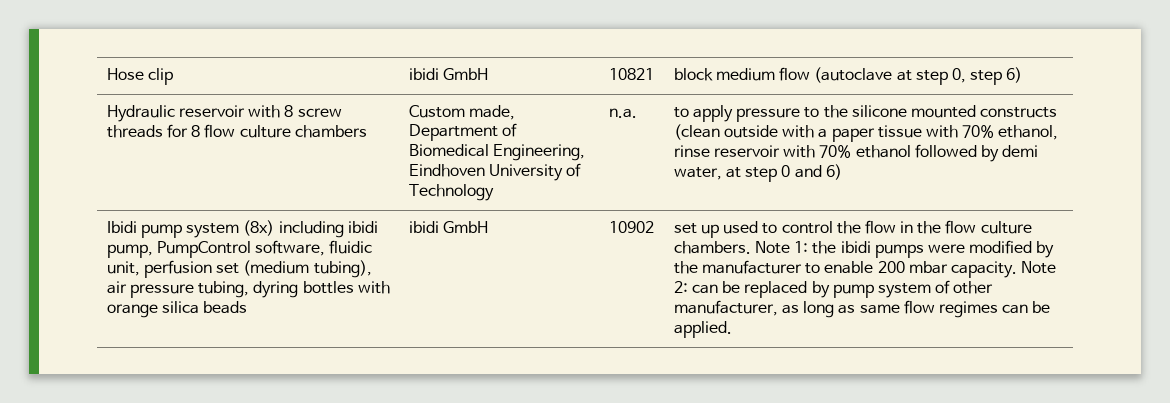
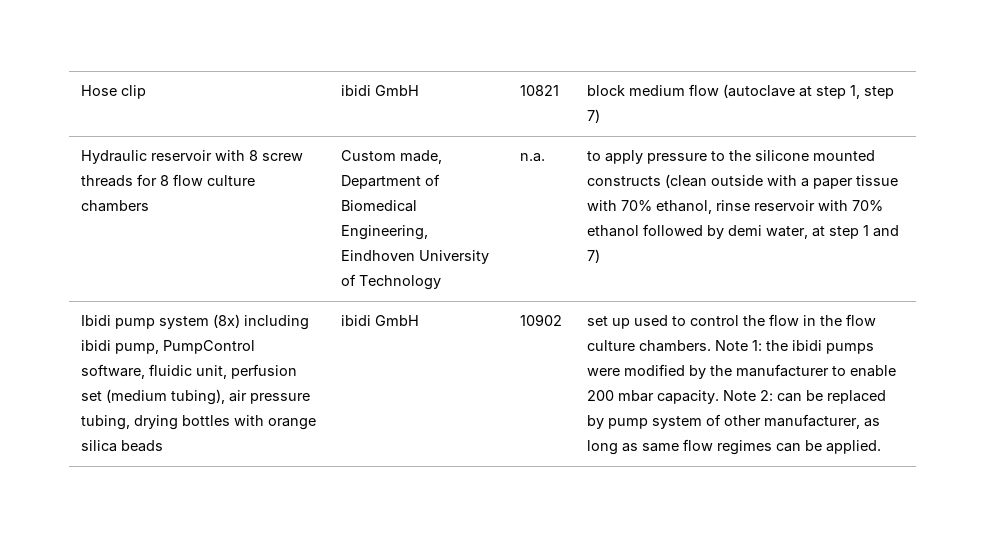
- Hose clip | ibidi GmbH | 10821 | block medium flow (autoclave at step 0, step 6)
+ Hose clip | ibidi GmbH | 10821 | block medium flow (autoclave at step 1, step 7)
- to apply pressure to the silicone mounted constructs (clean outside with a paper tissue with 70% ethanol, rinse reservoir with 70% ethanol followed by demi water, at step 0 and 6)
+ to apply pressure to the silicone mounted constructs (clean outside with a paper tissue with 70% ethanol, rinse reservoir with 70% ethanol followed by demi water, at step 1 and 7)
- Ibidi pump system (8x) including ibidi pump, PumpControl software, fluidic unit, perfusion set (medium tubing), air pressure tubing, dyring bottles with orange silica beads
+ Ibidi pump system (8x) including ibidi pump, PumpControl software, fluidic unit, perfusion set (medium tubing), air pressure tubing, drying bottles with orange silica beads

